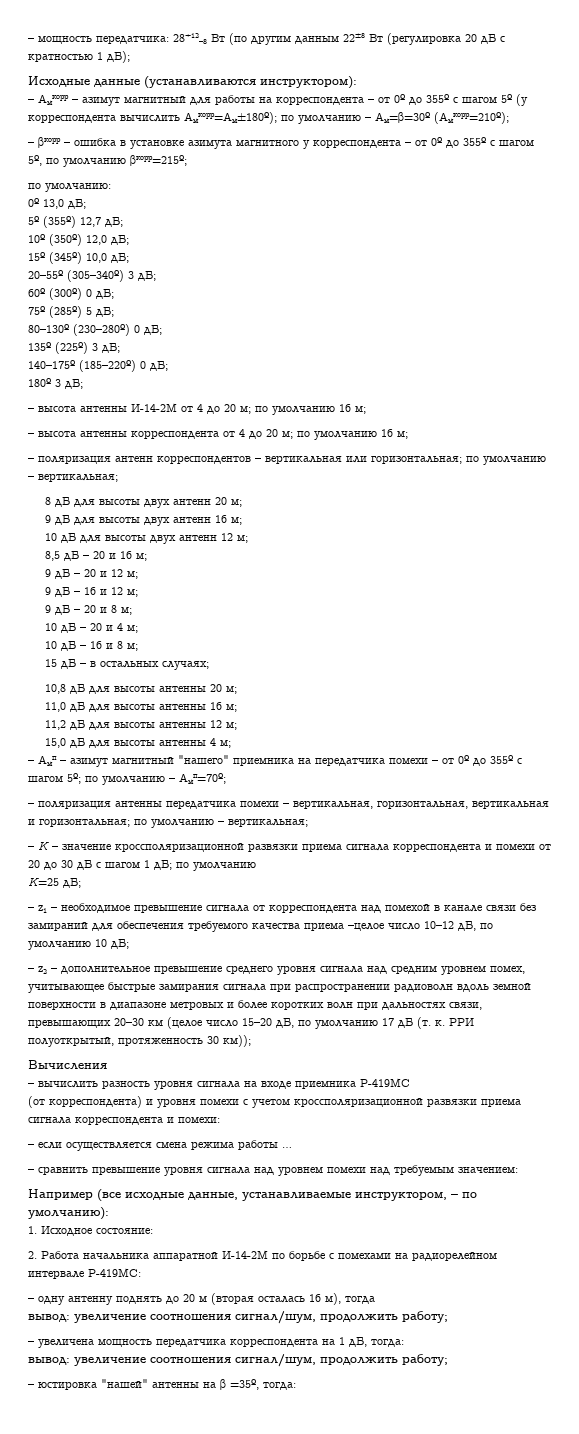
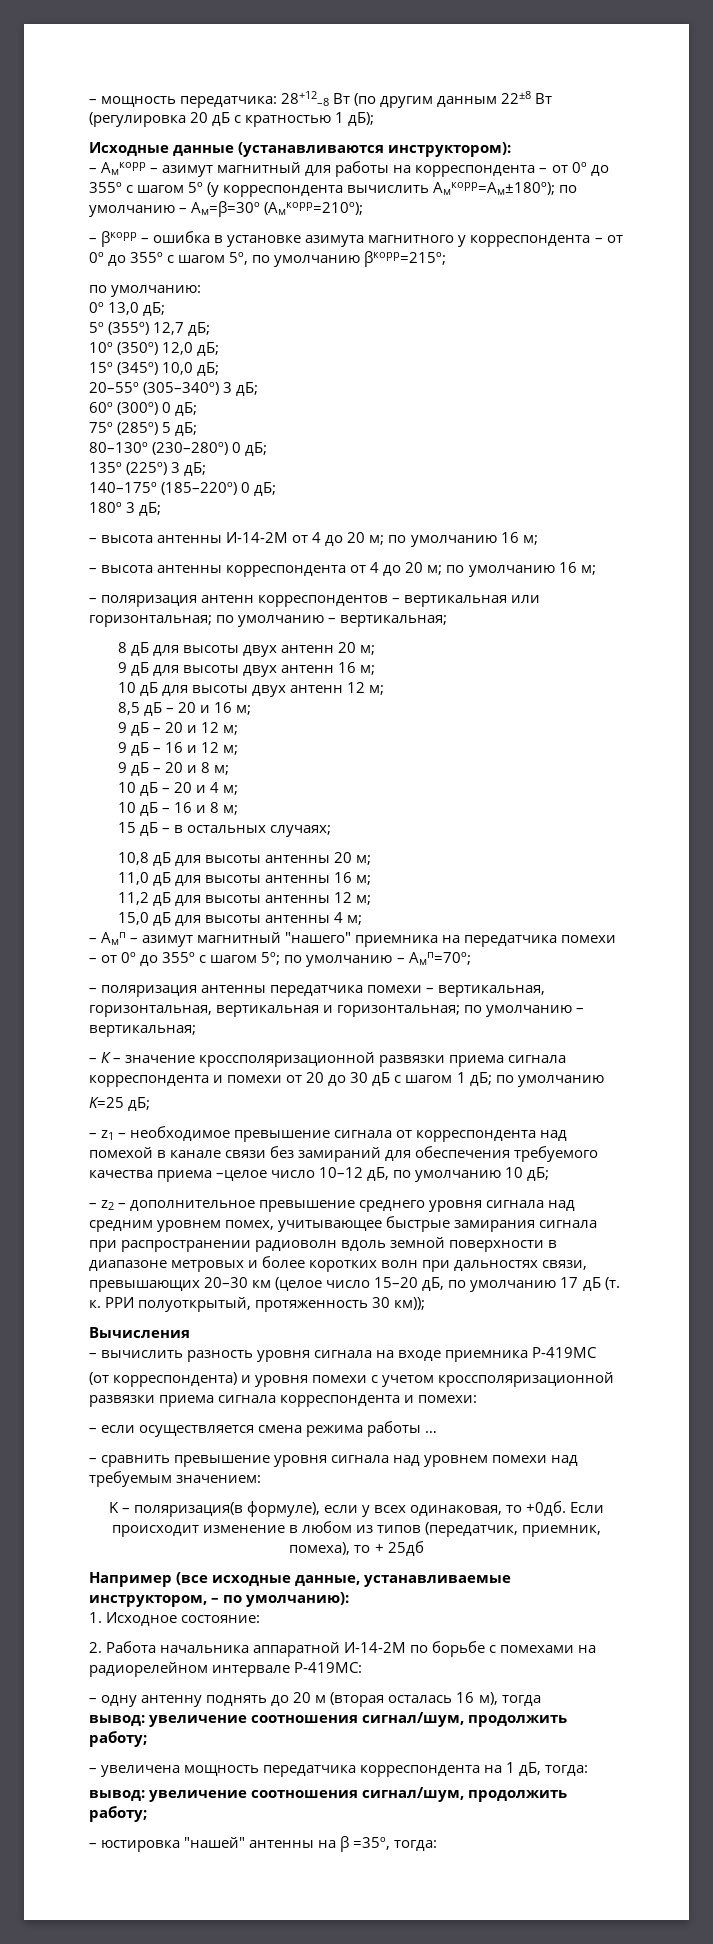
+ K – поляризация(в формуле), если у всех одинаковая, то +0дб. Если происходит изменение в любом из типов (передатчик, приемник, помеха), то + 25дб

